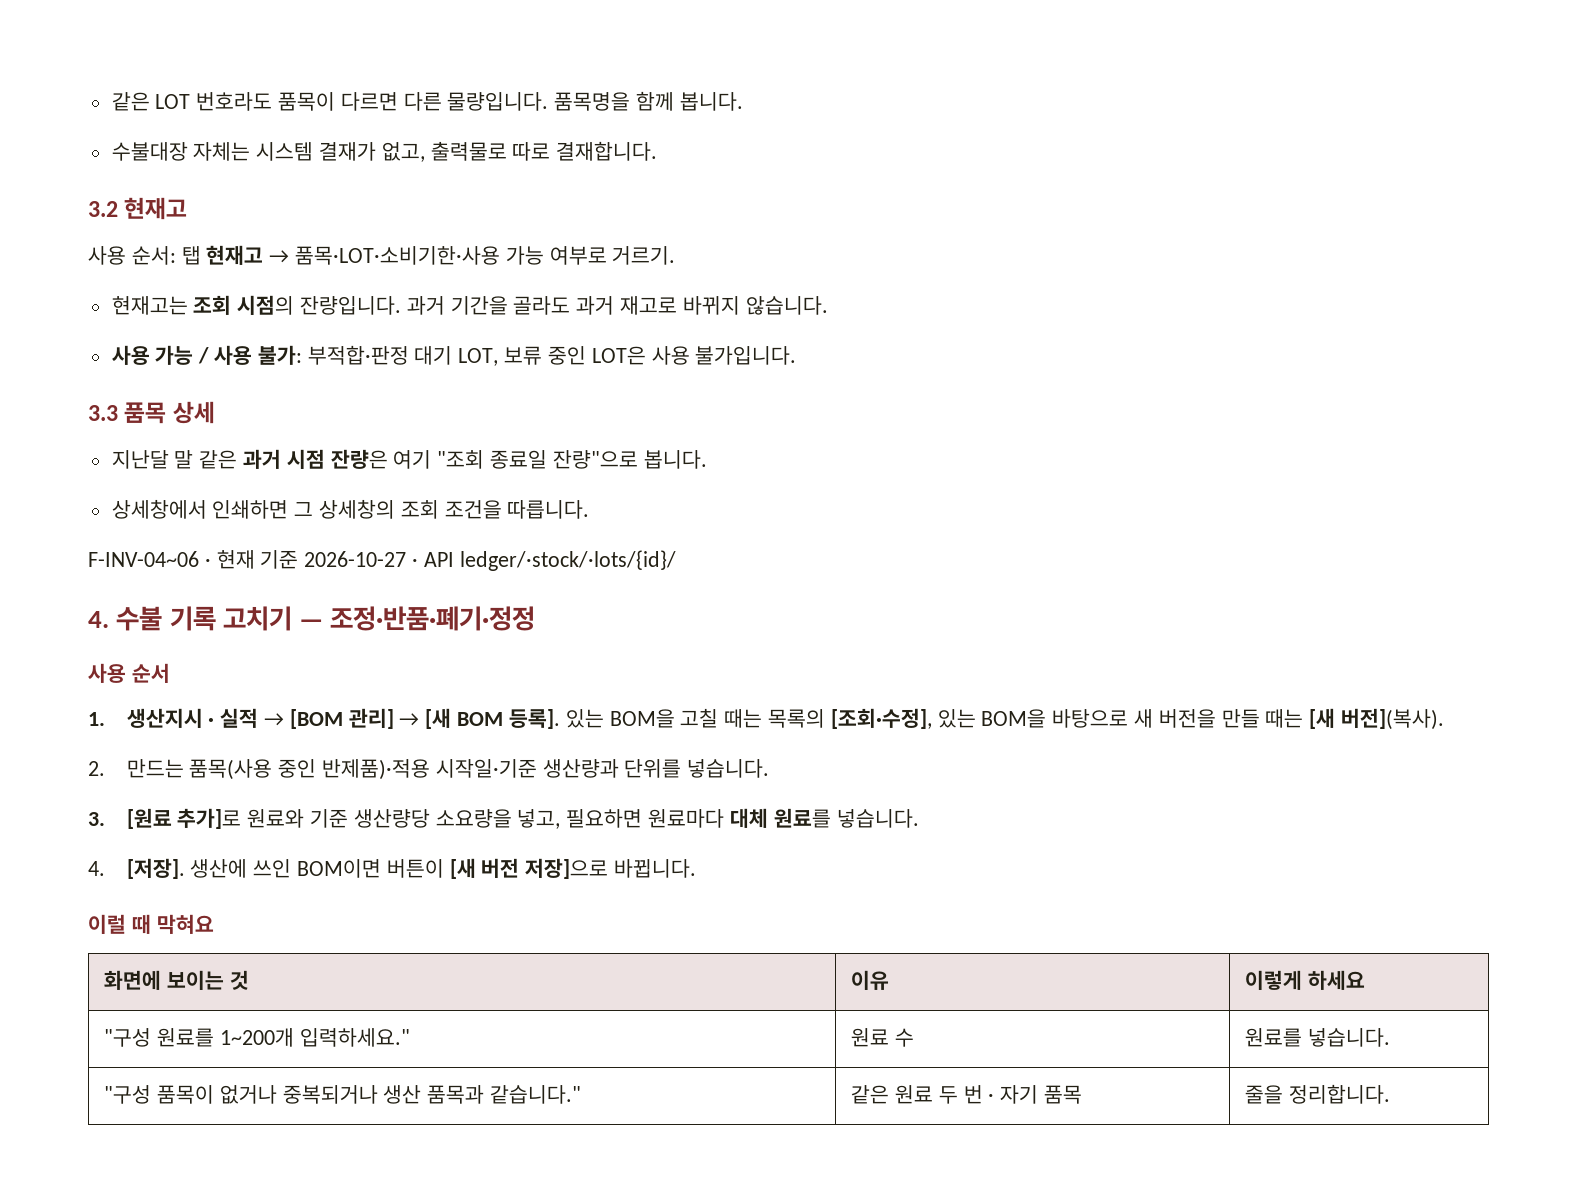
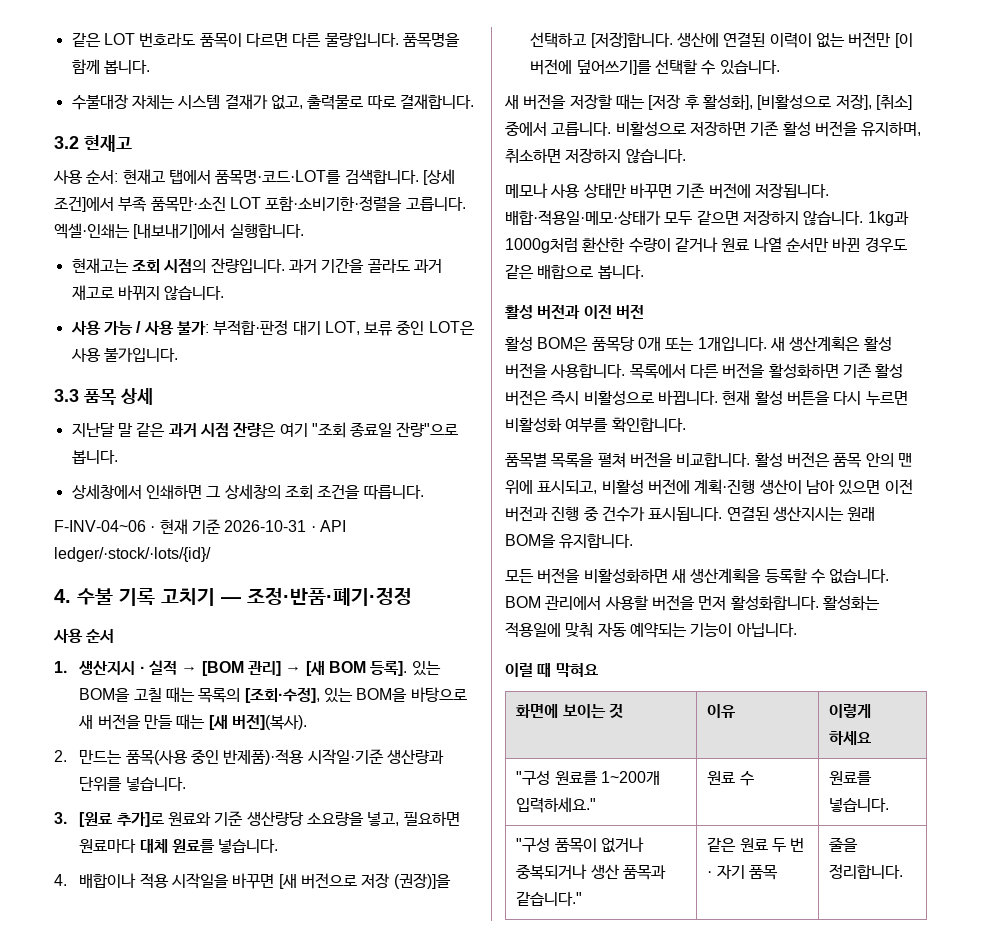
- 사용 순서: 탭 현재고 → 품목·LOT·소비기한·사용 가능 여부로 거르기.
+ 사용 순서: 현재고 탭에서 품목명·코드·LOT를 검색합니다. [상세 조건]에서 부족 품목만·소진 LOT 포함·소비기한·정렬을 고릅니다. 엑셀·인쇄는 [내보내기]에서 실행합니다.
- F-INV-04~06 · 현재 기준 2026-10-27 · API ledger/·stock/·lots/{id}/
+ F-INV-04~06 · 현재 기준 2026-10-31 · API ledger/·stock/·lots/{id}/
- 4. [저장]. 생산에 쓰인 BOM이면 버튼이 [새 버전 저장]으로 바뀝니다.
+ 4. 배합이나 적용 시작일을 바꾸면 [새 버전으로 저장 (권장)]을 선택하고 [저장]합니다. 생산에 연결된 이력이 없는 버전만 [이 버전에 덮어쓰기]를 선택할 수 있습니다.
+ 새 버전을 저장할 때는 [저장 후 활성화], [비활성으로 저장], [취소] 중에서 고릅니다. 비활성으로 저장하면 기존 활성 버전을 유지하며, 취소하면 저장하지 않습니다.
+ 메모나 사용 상태만 바꾸면 기존 버전에 저장됩니다. 배합·적용일·메모·상태가 모두 같으면 저장하지 않습니다. 1kg과 1000g처럼 환산한 수량이 같거나 원료 나열 순서만 바뀐 경우도 같은 배합으로 봅니다.
+ 활성 버전과 이전 버전
+ 활성 BOM은 품목당 0개 또는 1개입니다. 새 생산계획은 활성 버전을 사용합니다. 목록에서 다른 버전을 활성화하면 기존 활성 버전은 즉시 비활성으로 바뀝니다. 현재 활성 버튼을 다시 누르면 비활성화 여부를 확인합니다.
+ 품목별 목록을 펼쳐 버전을 비교합니다. 활성 버전은 품목 안의 맨 위에 표시되고, 비활성 버전에 계획·진행 생산이 남아 있으면 이전 버전과 진행 중 건수가 표시됩니다. 연결된 생산지시는 원래 BOM을 유지합니다.
+ 모든 버전을 비활성화하면 새 생산계획을 등록할 수 없습니다. BOM 관리에서 사용할 버전을 먼저 활성화합니다. 활성화는 적용일에 맞춰 자동 예약되는 기능이 아닙니다.

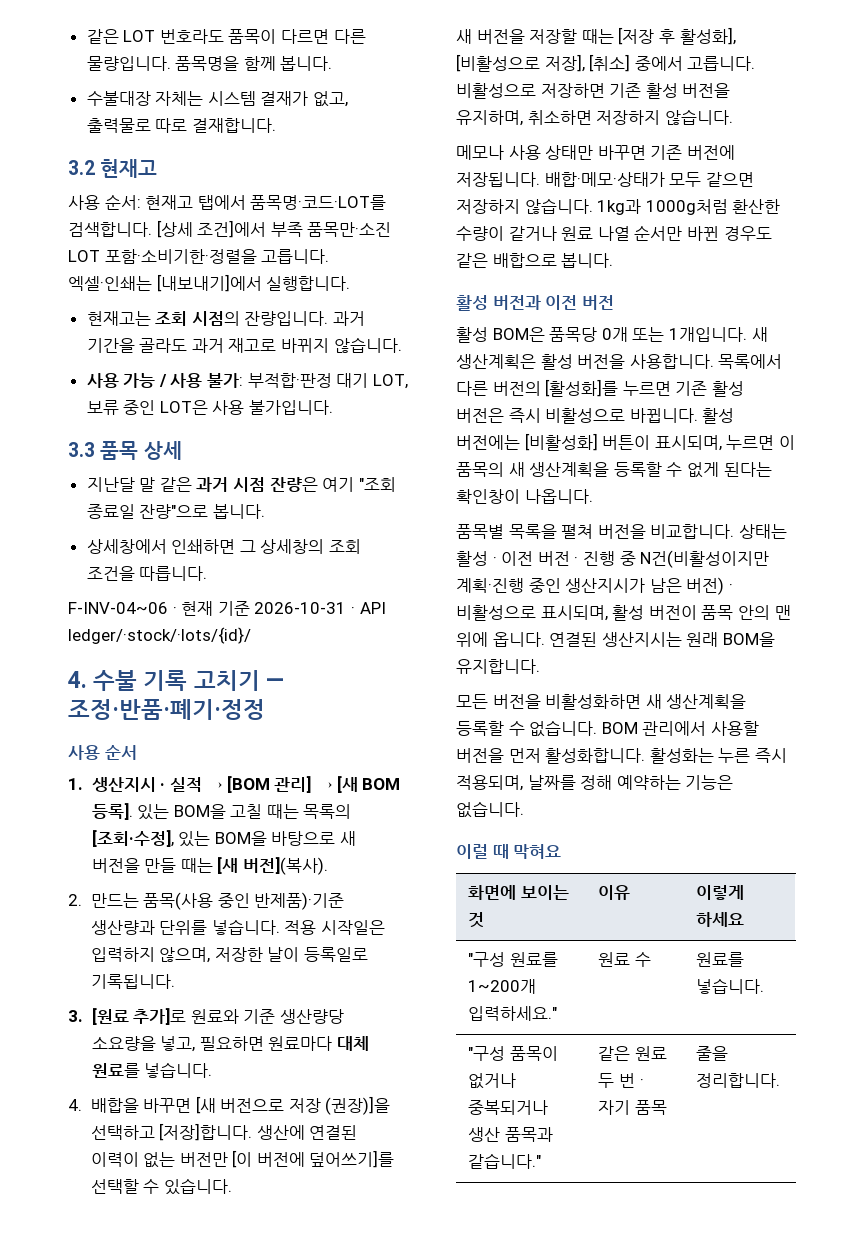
- 2. 만드는 품목(사용 중인 반제품)·적용 시작일·기준 생산량과 단위를 넣습니다.
+ 2. 만드는 품목(사용 중인 반제품)·기준 생산량과 단위를 넣습니다. 적용 시작일은 입력하지 않으며, 저장한 날이 등록일로 기록됩니다.
- 4. 배합이나 적용 시작일을 바꾸면 [새 버전으로 저장 (권장)]을 선택하고 [저장]합니다.
+ 4. 배합을 바꾸면 [새 버전으로 저장 (권장)]을 선택하고 [저장]합니다.
- 배합·적용일·메모·상태가 모두 같으면 저장하지 않습니다.
+ 배합·메모·상태가 모두 같으면 저장하지 않습니다.
- 목록에서 다른 버전을 활성화하면 기존 활성 버전은 즉시 비활성으로 바뀝니다.
+ 목록에서 다른 버전의 [활성화]를 누르면 기존 활성 버전은 즉시 비활성으로 바뀝니다.
- 현재 활성 버튼을 다시 누르면 비활성화 여부를 확인합니다.
+ 활성 버전에는 [비활성화] 버튼이 표시되며, 누르면 이 품목의 새 생산계획을 등록할 수 없게 된다는 확인창이 나옵니다.
- 활성 버전은 품목 안의 맨 위에 표시되고, 비활성 버전에 계획·진행 생산이 남아 있으면 이전 버전과 진행 중 건수가 표시됩니다.
+ 상태는 활성 · 이전 버전 · 진행 중 N건(비활성이지만 계획·진행 중인 생산지시가 남은 버전) · 비활성으로 표시되며, 활성 버전이 품목 안의 맨 위에 옵니다.
- 활성화는 적용일에 맞춰 자동 예약되는 기능이 아닙니다.
+ 활성화는 누른 즉시 적용되며, 날짜를 정해 예약하는 기능은 없습니다.

